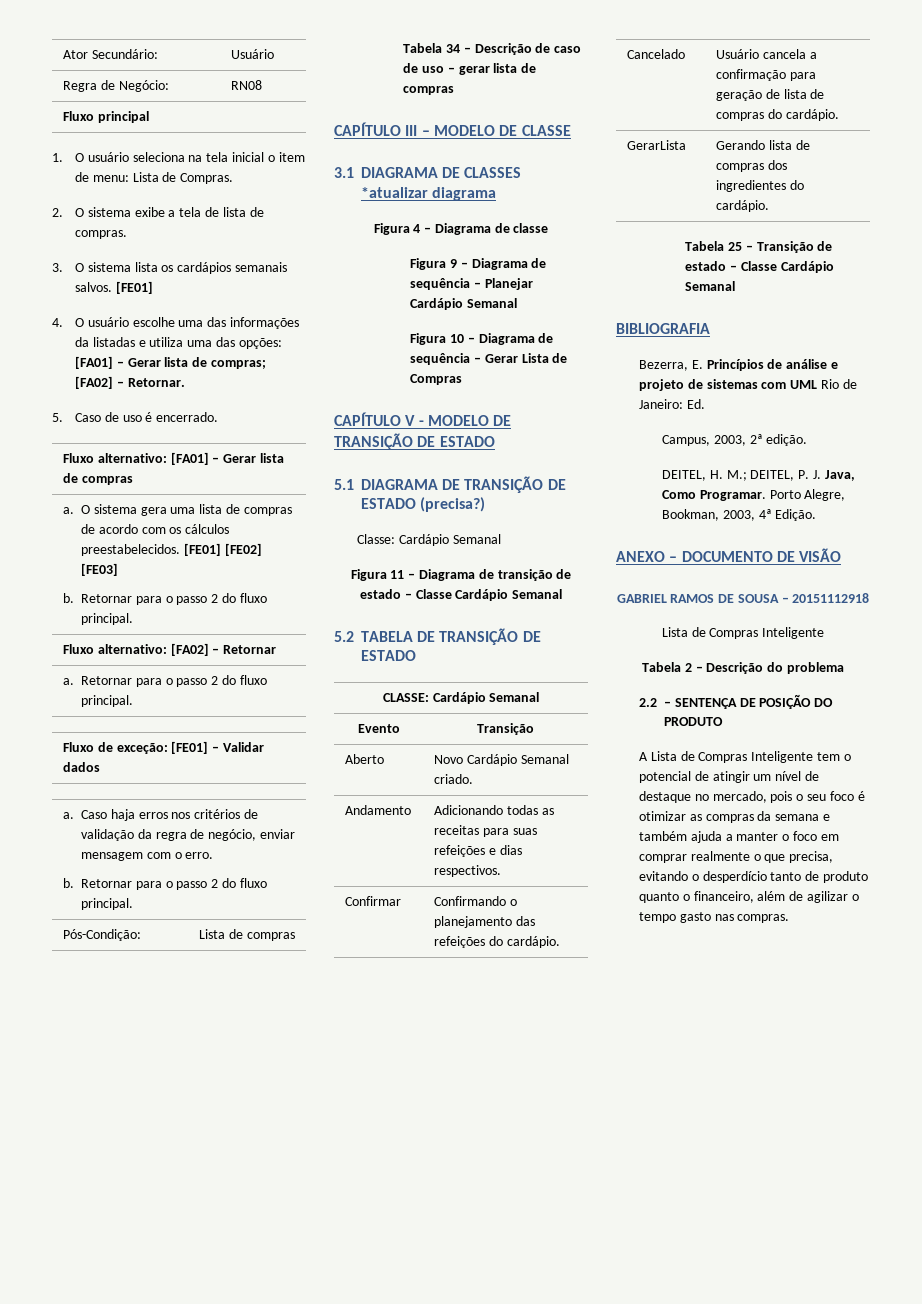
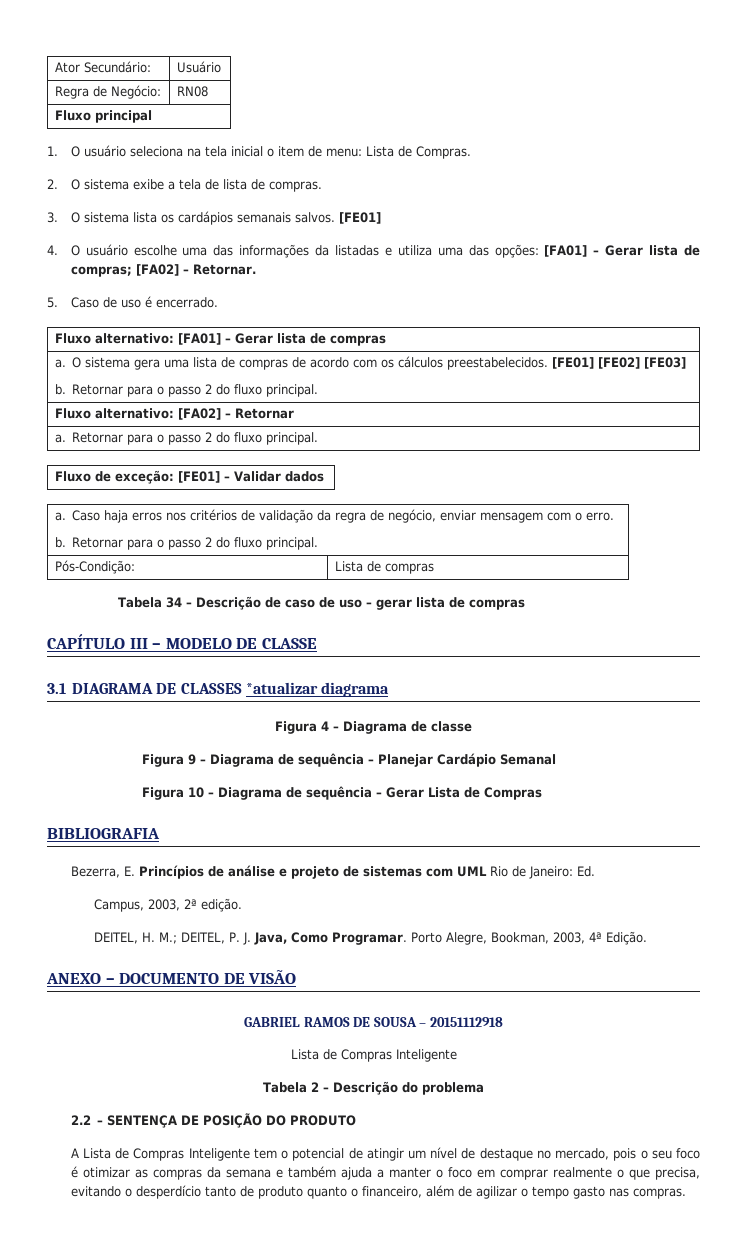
- CAPÍTULO V - MODELO DE TRANSIÇÃO DE ESTADO
- 5.1 DIAGRAMA DE TRANSIÇÃO DE ESTADO (precisa?)
- Classe: Cardápio Semanal
- Figura 11 – Diagrama de transição de estado – Classe Cardápio Semanal
- 5.2 TABELA DE TRANSIÇÃO DE ESTADO
- CLASSE: Cardápio Semanal
- Evento | Transição
- Aberto | Novo Cardápio Semanal criado.
- Andamento | Adicionando todas as receitas para suas refeições e dias respectivos.
- Confirmar | Confirmando o planejamento das refeições do cardápio.
- Cancelado | Usuário cancela a confirmação para geração de lista de compras do cardápio.
- GerarLista | Gerando lista de compras dos ingredientes do cardápio.
- Tabela 25 – Transição de estado – Classe Cardápio Semanal

